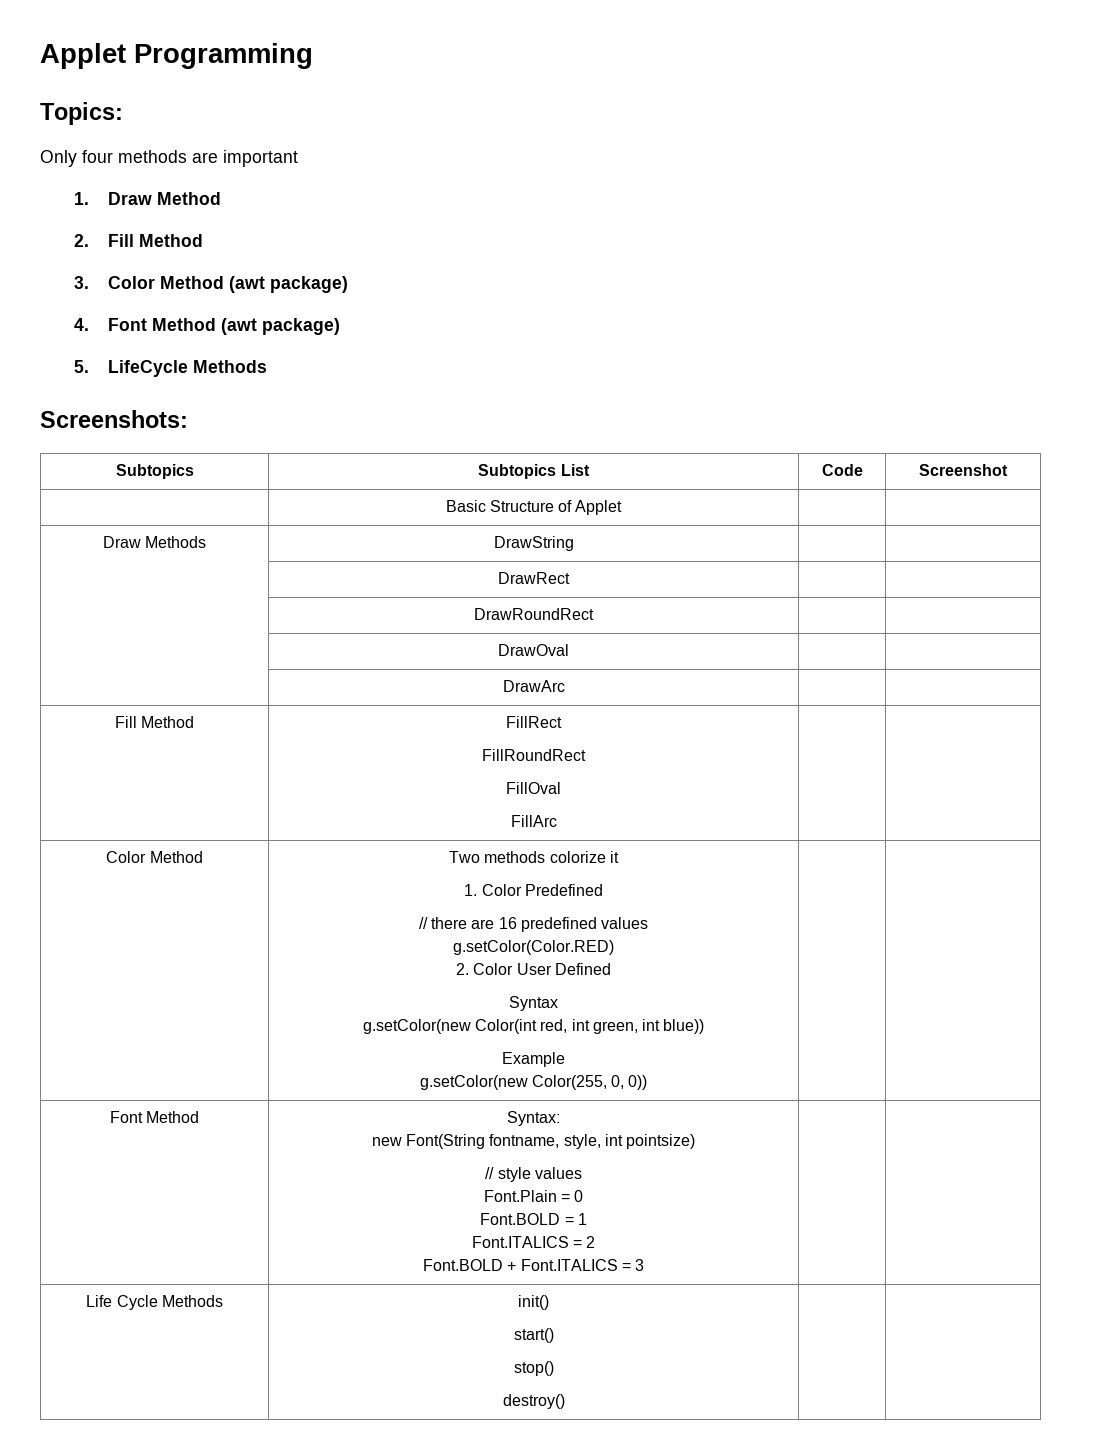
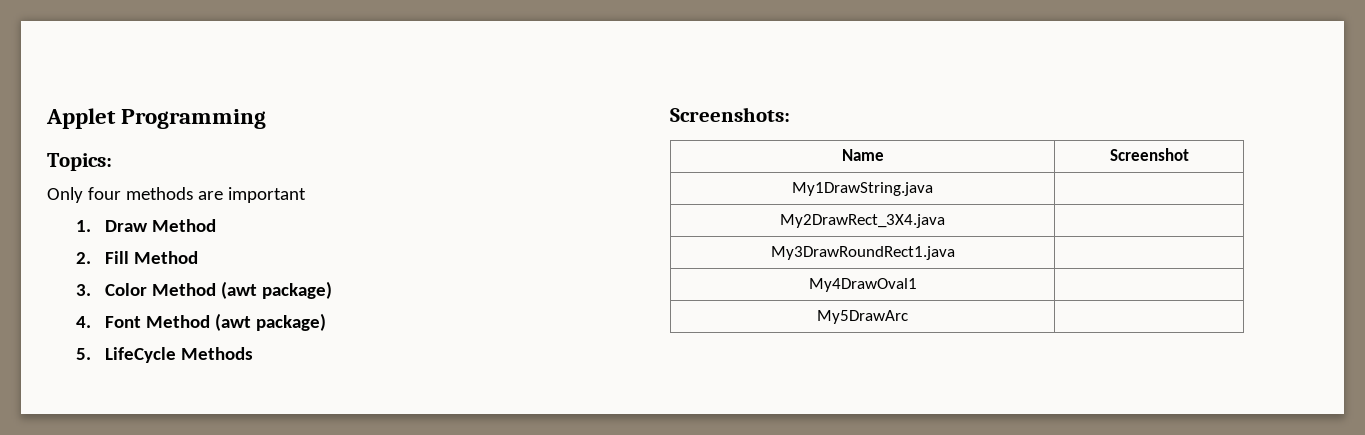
- Subtopics | Subtopics List | Code | Screenshot
- | Basic Structure of Applet | |
- Draw Methods | DrawString | |
- | DrawRect | |
- | DrawRoundRect | |
- | DrawOval | |
- | DrawArc | |
- Fill Method | FillRect
- FillRoundRect
- FillOval
- FillArc | |
- Color Method | Two methods colorize it
- 1. Color Predefined
- // there are 16 predefined values
- g.setColor(Color.RED)
- 2. Color User Defined
- Syntax
- g.setColor(new Color(int red, int green, int blue))
- Example
- g.setColor(new Color(255, 0, 0)) | |
- Font Method | Syntax:
- new Font(String fontname, style, int pointsize)
- // style values
- Font.Plain = 0
- Font.BOLD = 1
- Font.ITALICS = 2
- Font.BOLD + Font.ITALICS = 3 | |
- Life Cycle Methods | init()
- start()
- stop()
- destroy() | |
+ Name | Screenshot
+ My1DrawString.java |
+ My2DrawRect_3X4.java |
+ My3DrawRoundRect1.java |
+ My4DrawOval1 |
+ My5DrawArc |

